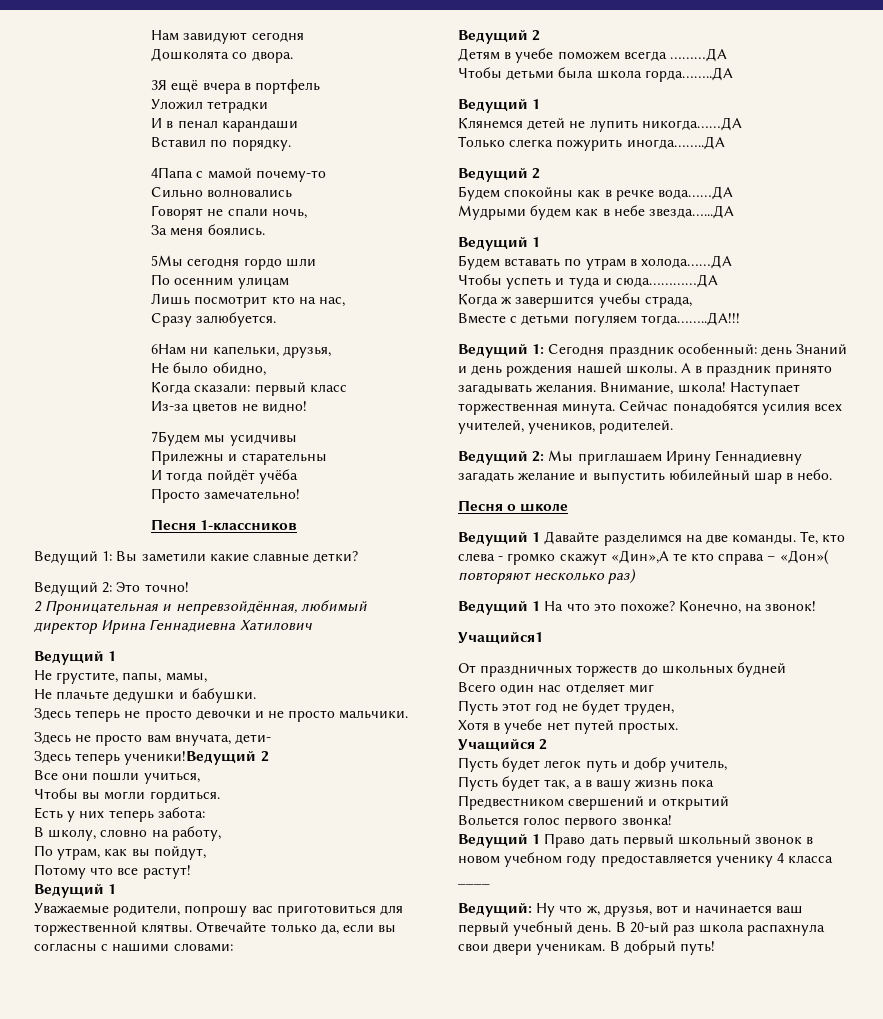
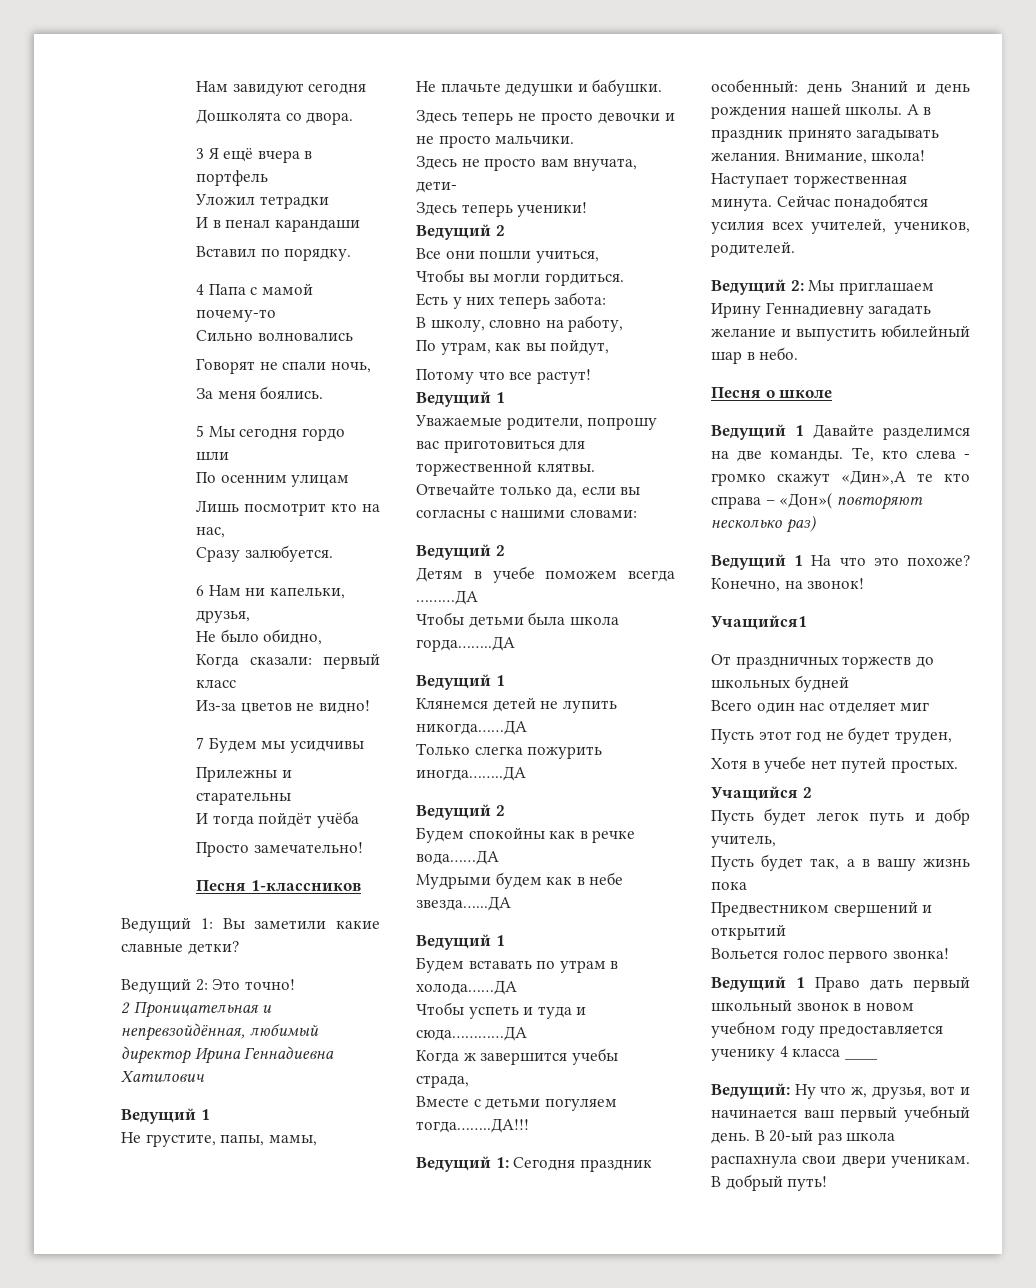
- 3Я ещё вчера в портфель
+ 3 Я ещё вчера в портфель
- 4Папа с мамой почему-то
+ 4 Папа с мамой почему-то
- 5Мы сегодня гордо шли
+ 5 Мы сегодня гордо шли
- 6Нам ни капельки, друзья,
+ 6 Нам ни капельки, друзья,
- 7Будем мы усидчивы
+ 7 Будем мы усидчивы
- Здесь теперь ученики!Ведущий 2
+ Здесь теперь ученики!
+ Ведущий 2

